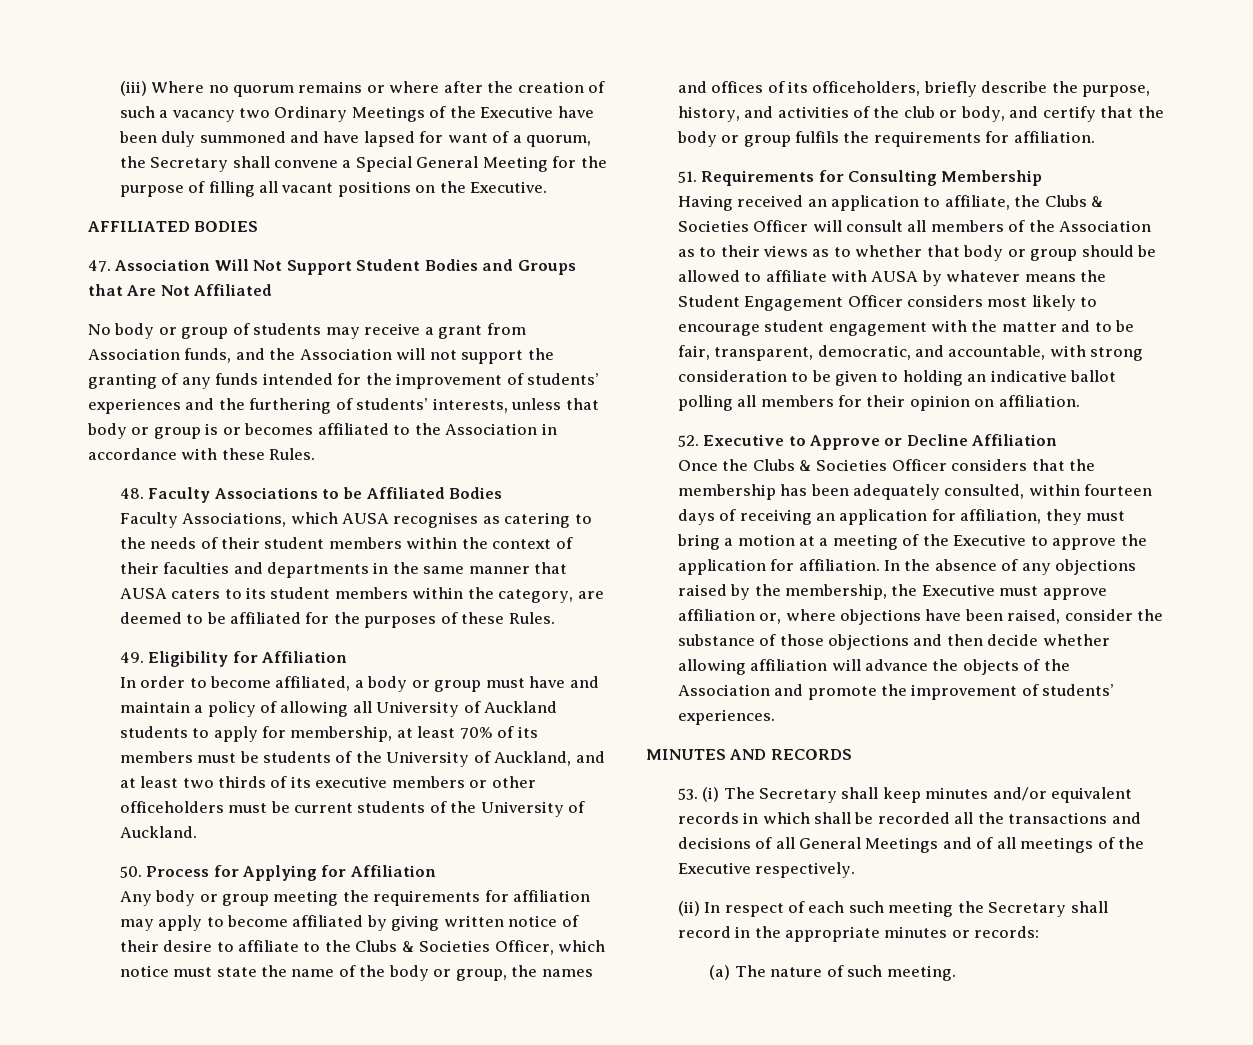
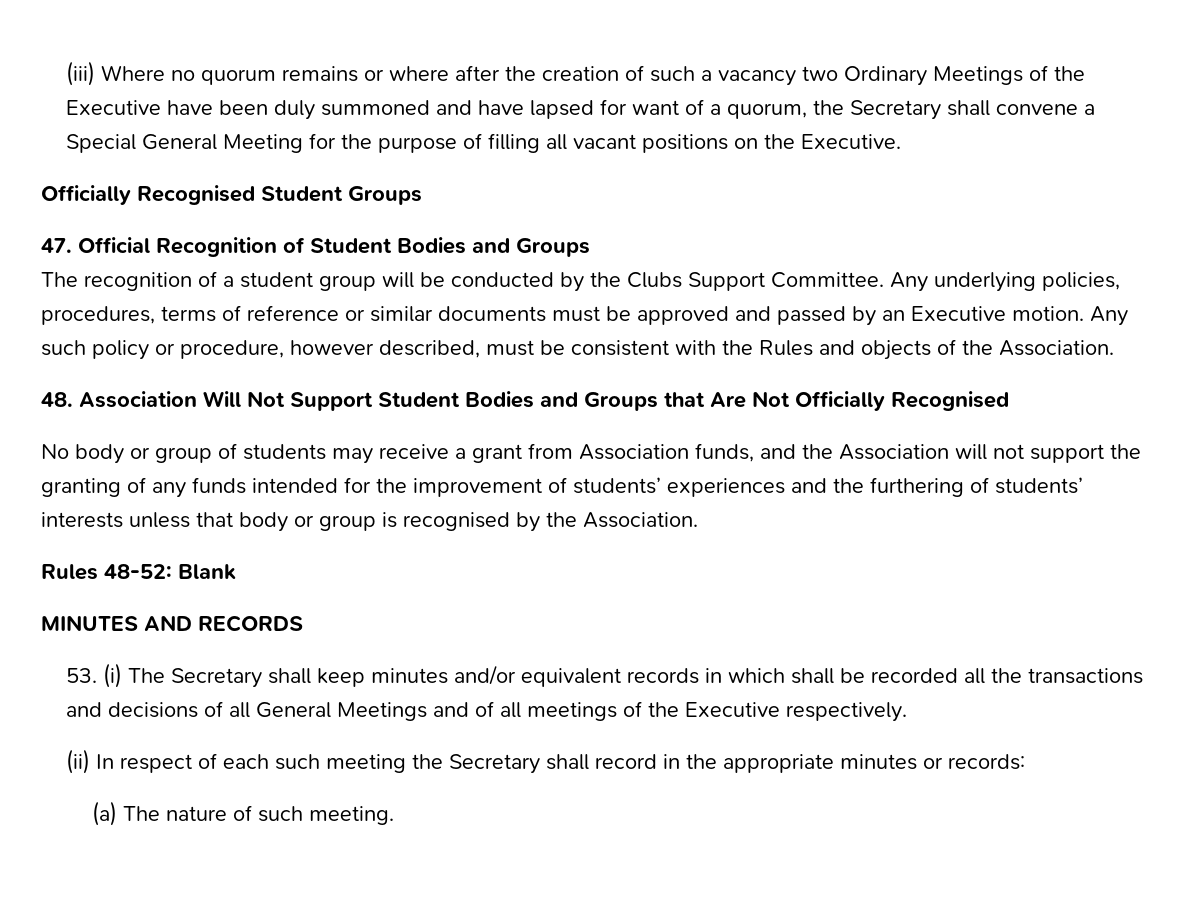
- AFFILIATED BODIES
- 47. Association Will Not Support Student Bodies and Groups that Are Not Affiliated
+ Officially Recognised Student Groups
+ 47. Official Recognition of Student Bodies and Groups
+ The recognition of a student group will be conducted by the Clubs Support Committee. Any underlying policies, procedures, terms of reference or similar documents must be approved and passed by an Executive motion. Any such policy or procedure, however described, must be consistent with the Rules and objects of the Association.
+ 48. Association Will Not Support Student Bodies and Groups that Are Not Officially Recognised
- No body or group of students may receive a grant from Association funds, and the Association will not support the granting of any funds intended for the improvement of students’ experiences and the furthering of students’ interests, unless that body or group is or becomes affiliated to the Association in accordance with these Rules.
- 48. Faculty Associations to be Affiliated Bodies
- Faculty Associations, which AUSA recognises as catering to the needs of their student members within the context of their faculties and departments in the same manner that AUSA caters to its student members within the category, are deemed to be affiliated for the purposes of these Rules.
- 49. Eligibility for Affiliation
- In order to become affiliated, a body or group must have and maintain a policy of allowing all University of Auckland students to apply for membership, at least 70% of its members must be students of the University of Auckland, and at least two thirds of its executive members or other officeholders must be current students of the University of Auckland.
- 50. Process for Applying for Affiliation
- Any body or group meeting the requirements for affiliation may apply to become affiliated by giving written notice of their desire to affiliate to the Clubs & Societies Officer, which notice must state the name of the body or group, the names and offices of its officeholders, briefly describe the purpose, history, and activities of the club or body, and certify that the body or group fulfils the requirements for affiliation.
- 51. Requirements for Consulting Membership
- Having received an application to affiliate, the Clubs & Societies Officer will consult all members of the Association as to their views as to whether that body or group should be allowed to affiliate with AUSA by whatever means the Student Engagement Officer considers most likely to encourage student engagement with the matter and to be fair, transparent, democratic, and accountable, with strong consideration to be given to holding an indicative ballot polling all members for their opinion on affiliation.
- 52. Executive to Approve or Decline Affiliation
- Once the Clubs & Societies Officer considers that the membership has been adequately consulted, within fourteen days of receiving an application for affiliation, they must bring a motion at a meeting of the Executive to approve the application for affiliation. In the absence of any objections raised by the membership, the Executive must approve affiliation or, where objections have been raised, consider the substance of those objections and then decide whether allowing affiliation will advance the objects of the Association and promote the improvement of students’ experiences.
+ No body or group of students may receive a grant from Association funds, and the Association will not support the granting of any funds intended for the improvement of students’ experiences and the furthering of students’ interests unless that body or group is recognised by the Association.
+ Rules 48-52: Blank

